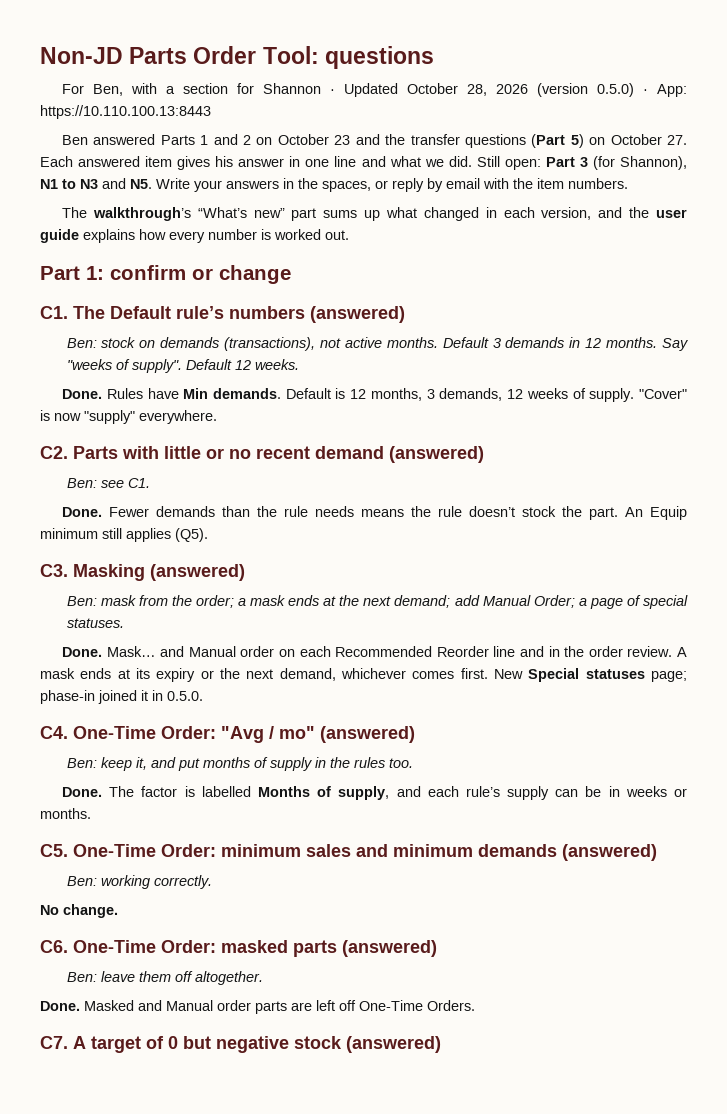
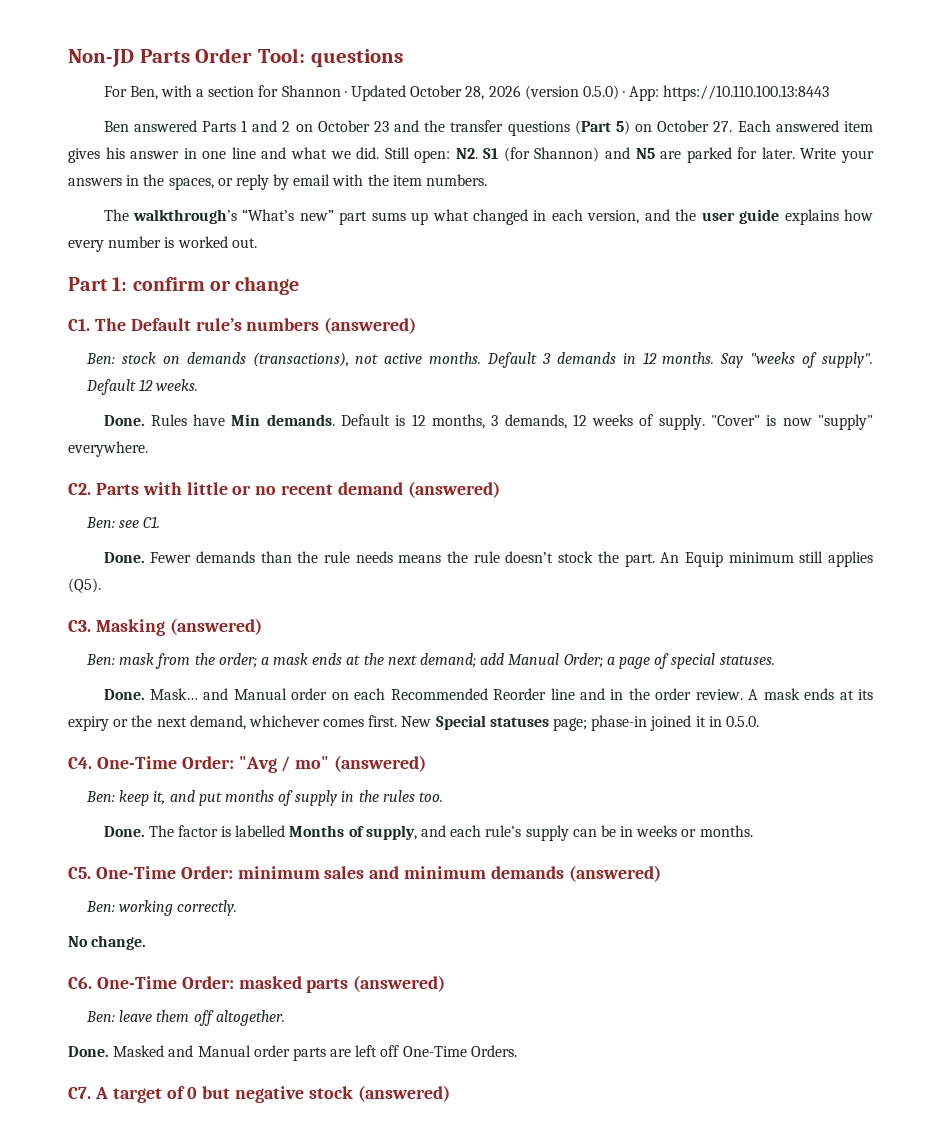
- Still open: Part 3 (for Shannon), N1 to N3 and N5. Write your answers in the spaces, or reply by email with the item numbers.
+ Still open: N2. S1 (for Shannon) and N5 are parked for later. Write your answers in the spaces, or reply by email with the item numbers.

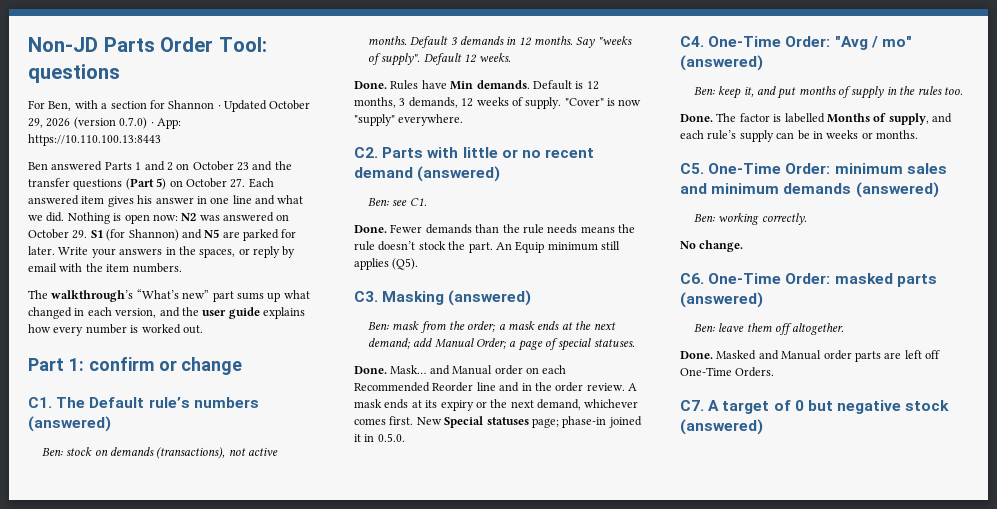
- For Ben, with a section for Shannon · Updated October 28, 2026 (version 0.5.0) · App: https://10.110.100.13:8443
+ For Ben, with a section for Shannon · Updated October 29, 2026 (version 0.7.0) · App: https://10.110.100.13:8443
- Still open: N2. S1 (for Shannon) and N5 are parked for later.
+ Nothing is open now: N2 was answered on October 29. S1 (for Shannon) and N5 are parked for later.

